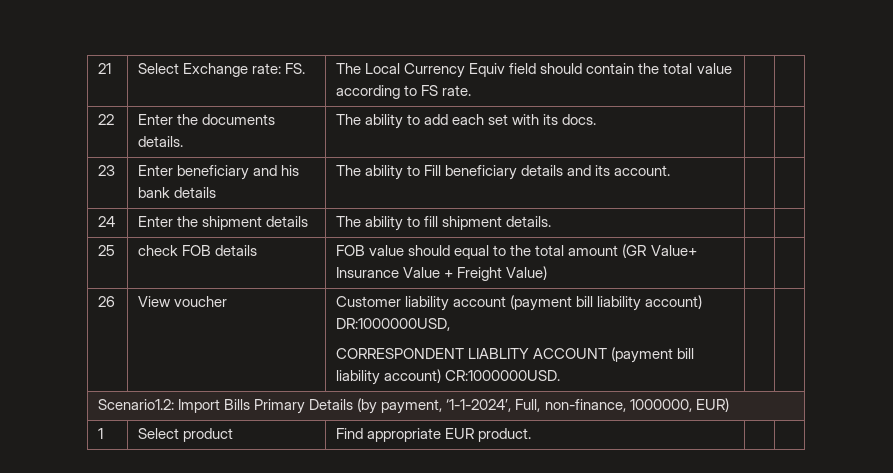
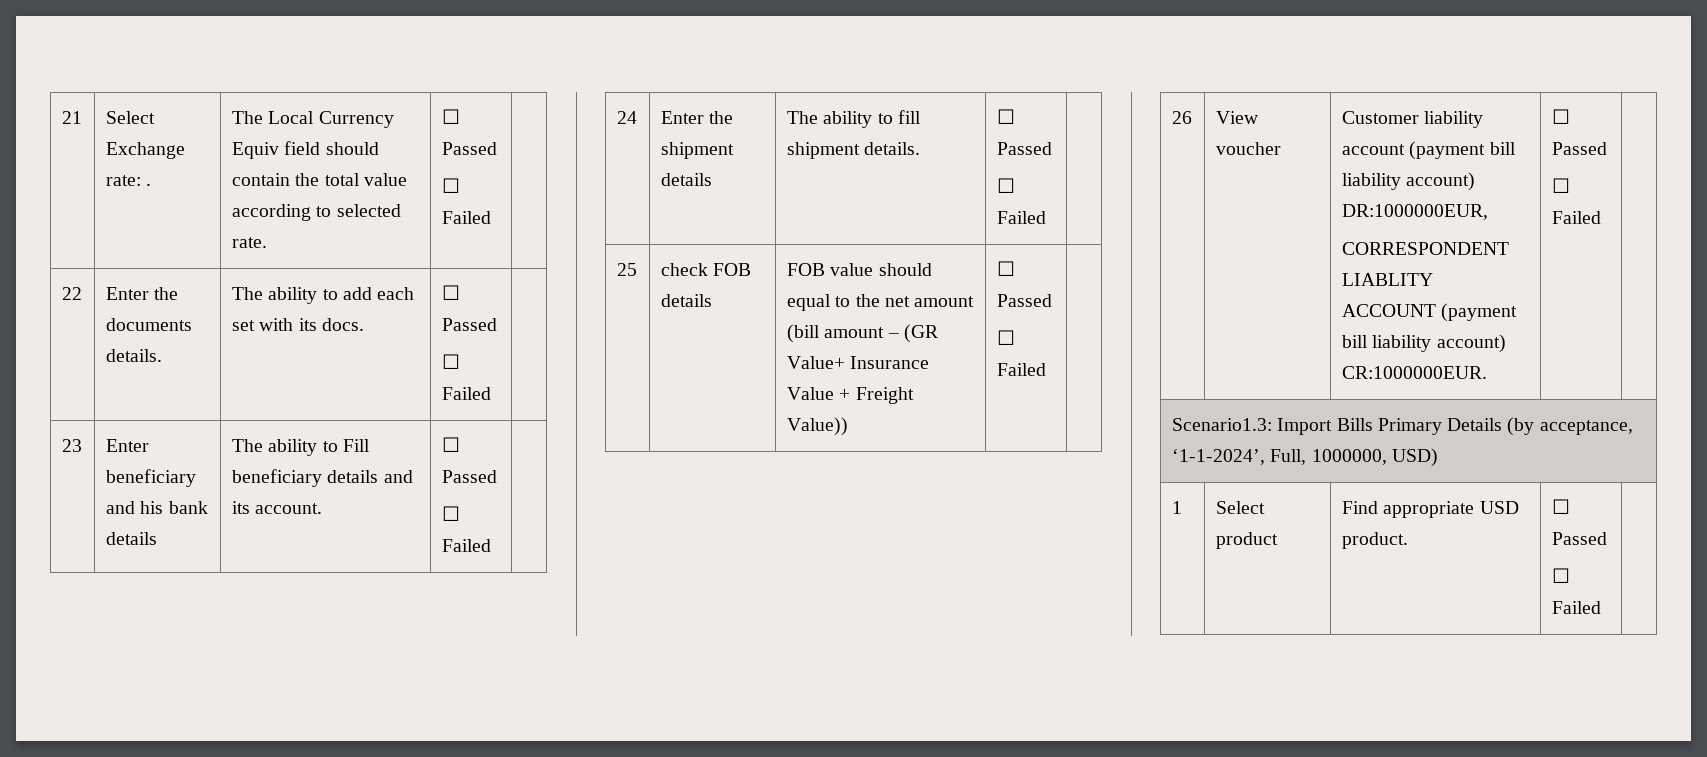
- 21 | Select Exchange rate: FS. | The Local Currency Equiv field should contain the total value according to FS rate. | |
+ 21 | Select Exchange rate: . | The Local Currency Equiv field should contain the total value according to selected rate. | ☐ Passed
+ ☐ Failed |
- 22 | Enter the documents details. | The ability to add each set with its docs. | |
+ 22 | Enter the documents details. | The ability to add each set with its docs. | ☐ Passed
+ ☐ Failed |
- 23 | Enter beneficiary and his bank details | The ability to Fill beneficiary details and its account. | |
+ 23 | Enter beneficiary and his bank details | The ability to Fill beneficiary details and its account. | ☐ Passed
+ ☐ Failed |
- 24 | Enter the shipment details | The ability to fill shipment details. | |
+ 24 | Enter the shipment details | The ability to fill shipment details. | ☐ Passed
+ ☐ Failed |
- 25 | check FOB details | FOB value should equal to the total amount (GR Value+ Insurance Value + Freight Value) | |
+ 25 | check FOB details | FOB value should equal to the net amount (bill amount – (GR Value+ Insurance Value + Freight Value)) | ☐ Passed
+ ☐ Failed |
- 26 | View voucher | Customer liability account (payment bill liability account) DR:1000000USD,
- CORRESPONDENT LIABLITY ACCOUNT (payment bill liability account) CR:1000000USD. | |
- Scenario1.2: Import Bills Primary Details (by payment, ‘1-1-2024’, Full, non-finance, 1000000, EUR)
+ 26 | View voucher | Customer liability account (payment bill liability account) DR:1000000EUR,
+ CORRESPONDENT LIABLITY ACCOUNT (payment bill liability account) CR:1000000EUR. | ☐ Passed
+ ☐ Failed |
+ Scenario1.3: Import Bills Primary Details (by acceptance, ‘1-1-2024’, Full, 1000000, USD)
- 1 | Select product | Find appropriate EUR product. | |
+ 1 | Select product | Find appropriate USD product. | ☐ Passed
+ ☐ Failed |

